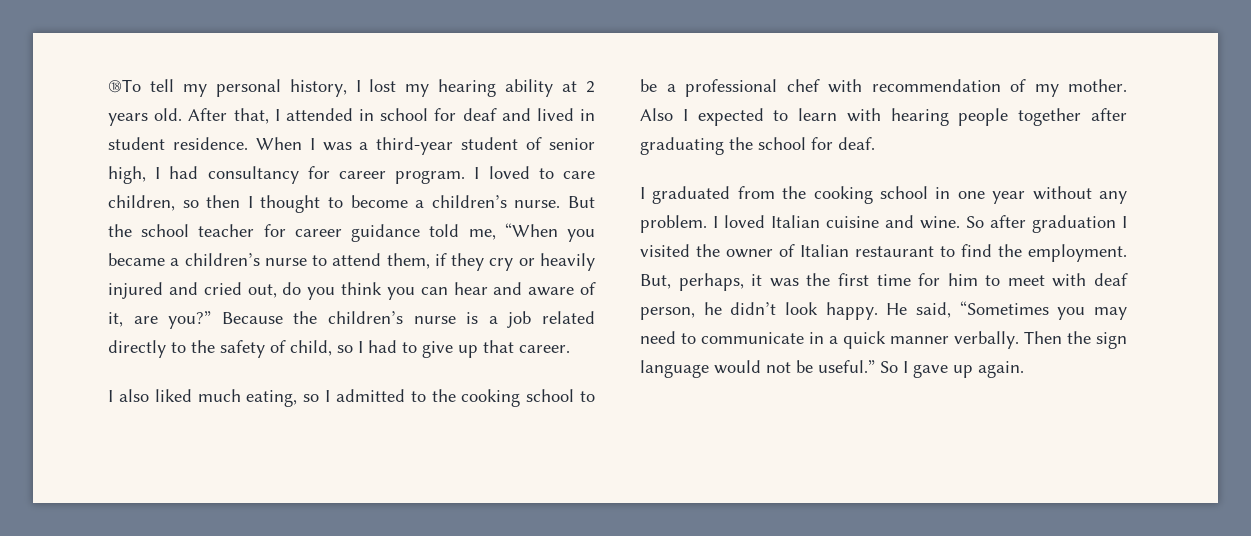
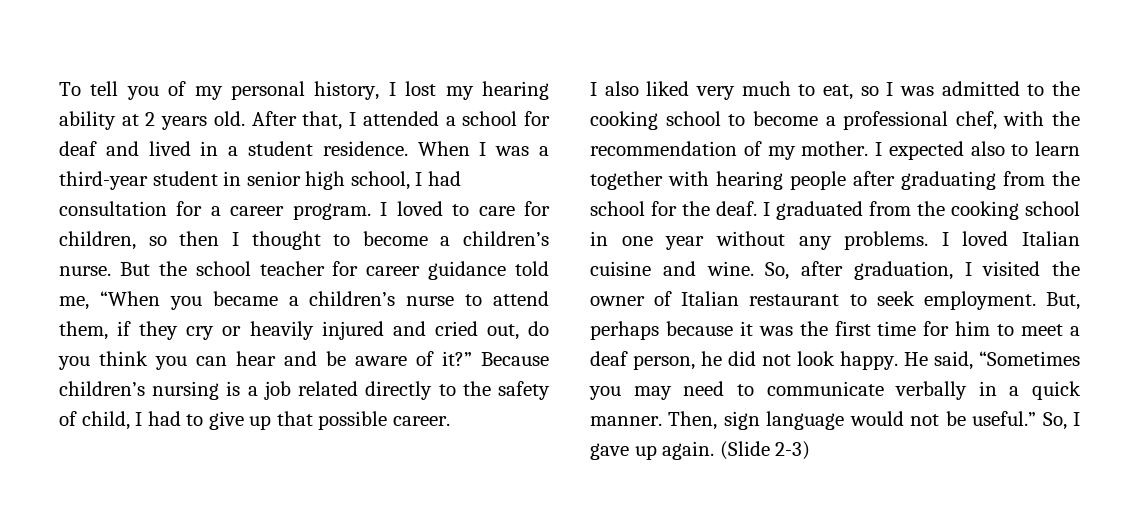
- ⑱To tell my personal history, I lost my hearing ability at 2 years old.
+ To tell you of my personal history, I lost my hearing ability at 2 years old.
- After that, I attended in school for deaf and lived in student residence.
+ After that, I attended a school for deaf and lived in a student residence.
- When I was a third-year student of senior high, I had consultancy for career program.
+ When I was a third-year student in senior high school, I had consultation for a career program.
- I loved to care children, so then I thought to become a children’s nurse.
+ I loved to care for children, so then I thought to become a children’s nurse.
- But the school teacher for career guidance told me, “When you became a children’s nurse to attend them, if they cry or heavily injured and cried out, do you think you can hear and aware of it, are you?” Because the children’s nurse is a job related directly to the safety of child, so I had to give up that career.
+ But the school teacher for career guidance told me, “When you became a children’s nurse to attend them, if they cry or heavily injured and cried out, do you think you can hear and be aware of it?” Because children’s nursing is a job related directly to the safety of child, I had to give up that possible career.
- I also liked much eating, so I admitted to the cooking school to be a professional chef with recommendation of my mother.
+ I also liked very much to eat, so I was admitted to the cooking school to become a professional chef, with the recommendation of my mother.
- Also I expected to learn with hearing people together after graduating the school for deaf.
- I graduated from the cooking school in one year without any problem.
+ I expected also to learn together with hearing people after graduating from the school for the deaf. I graduated from the cooking school in one year without any problems.
- So after graduation I visited the owner of Italian restaurant to find the employment. But, perhaps, it was the first time for him to meet with deaf person, he didn’t look happy.
+ So, after graduation, I visited the owner of Italian restaurant to seek employment. But, perhaps because it was the first time for him to meet a deaf person, he did not look happy.
- He said, “Sometimes you may need to communicate in a quick manner verbally. Then the sign language would not be useful.”
+ He said, “Sometimes you may need to communicate verbally in a quick manner. Then, sign language would not be useful.”
- So I gave up again.
+ So, I gave up again.
+ (Slide 2-3)

